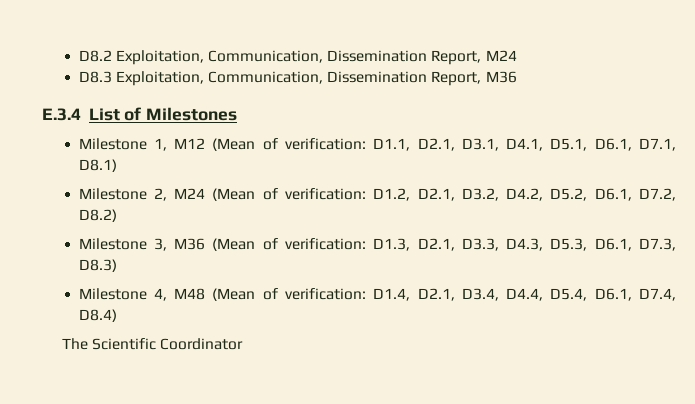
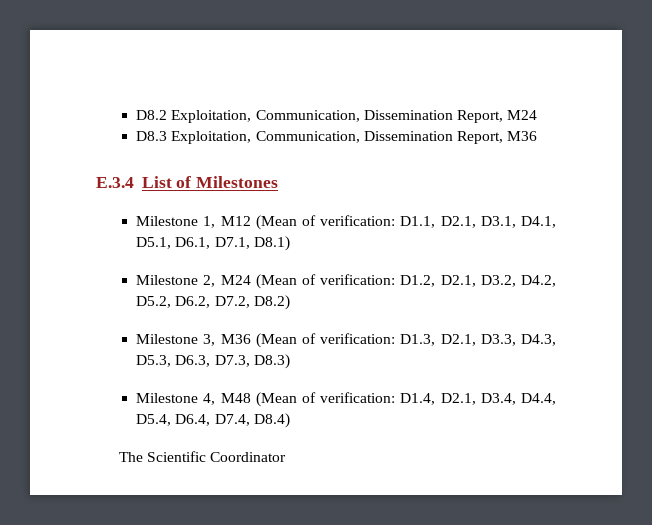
- Milestone 2, M24 (Mean of verification: D1.2, D2.1, D3.2, D4.2, D5.2, D6.1, D7.2, D8.2)
+ Milestone 2, M24 (Mean of verification: D1.2, D2.1, D3.2, D4.2, D5.2, D6.2, D7.2, D8.2)
- Milestone 3, M36 (Mean of verification: D1.3, D2.1, D3.3, D4.3, D5.3, D6.1, D7.3, D8.3)
+ Milestone 3, M36 (Mean of verification: D1.3, D2.1, D3.3, D4.3, D5.3, D6.3, D7.3, D8.3)
- Milestone 4, M48 (Mean of verification: D1.4, D2.1, D3.4, D4.4, D5.4, D6.1, D7.4, D8.4)
+ Milestone 4, M48 (Mean of verification: D1.4, D2.1, D3.4, D4.4, D5.4, D6.4, D7.4, D8.4)

